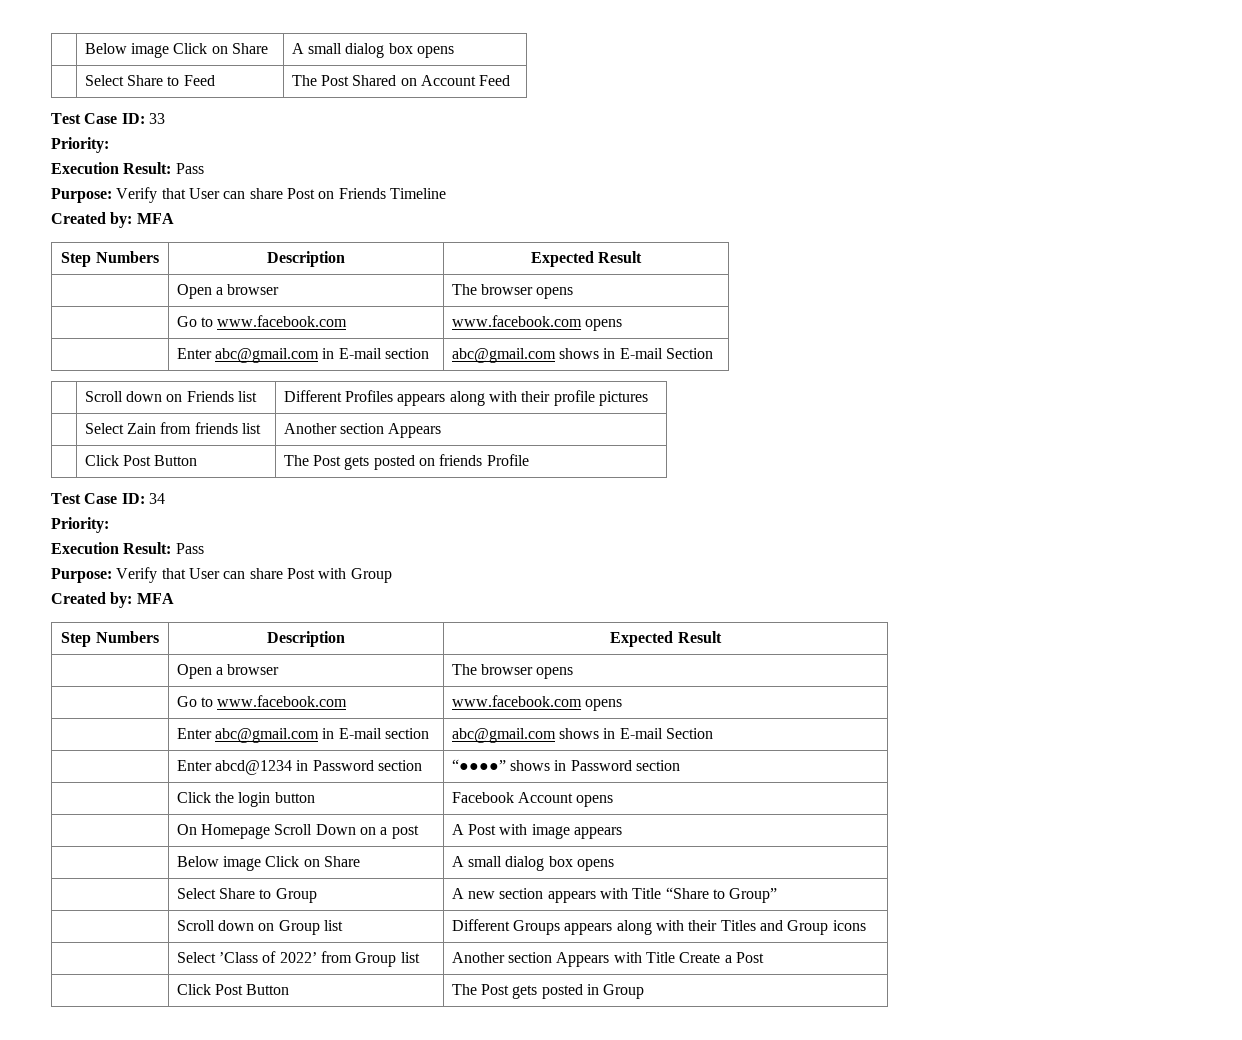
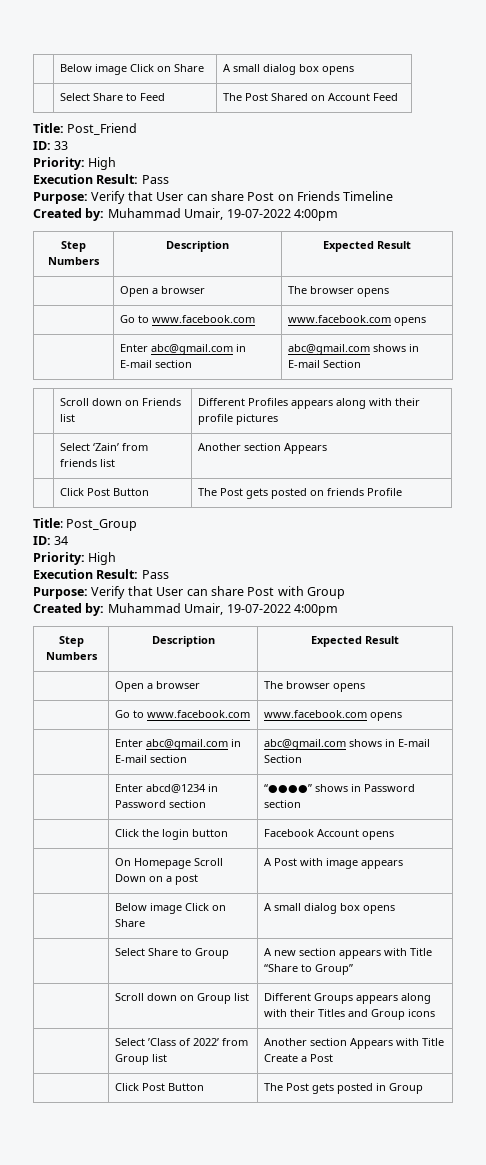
- Test Case ID: 33
- Priority:
+ Title: Post_Friend
+ ID: 33
+ Priority: High
  Purpose: Verify that User can share Post on Friends Timeline
- Created by: MFA
+ Created by: Muhammad Umair, 19-07-2022 4:00pm
- | Select Zain from friends list | Another section Appears
+ | Select ‘Zain’ from friends list | Another section Appears
- Test Case ID: 34
- Priority:
+ Title: Post_Group
+ ID: 34
+ Priority: High
  Purpose: Verify that User can share Post with Group
- Created by: MFA
+ Created by: Muhammad Umair, 19-07-2022 4:00pm

